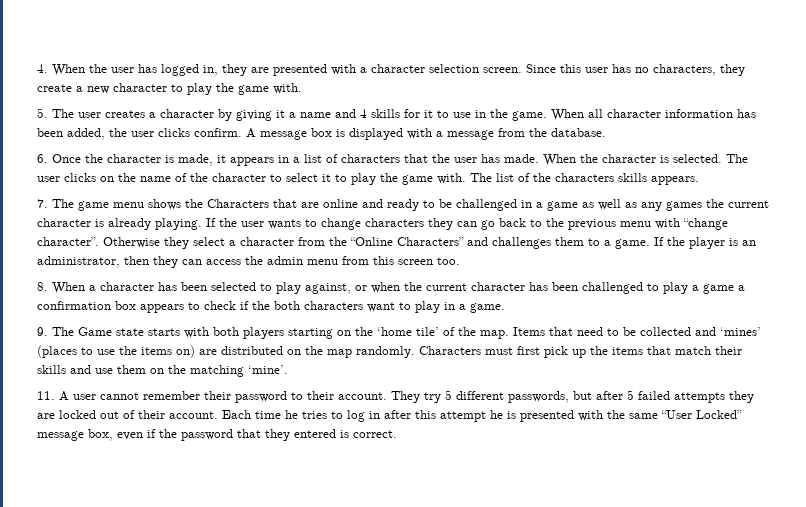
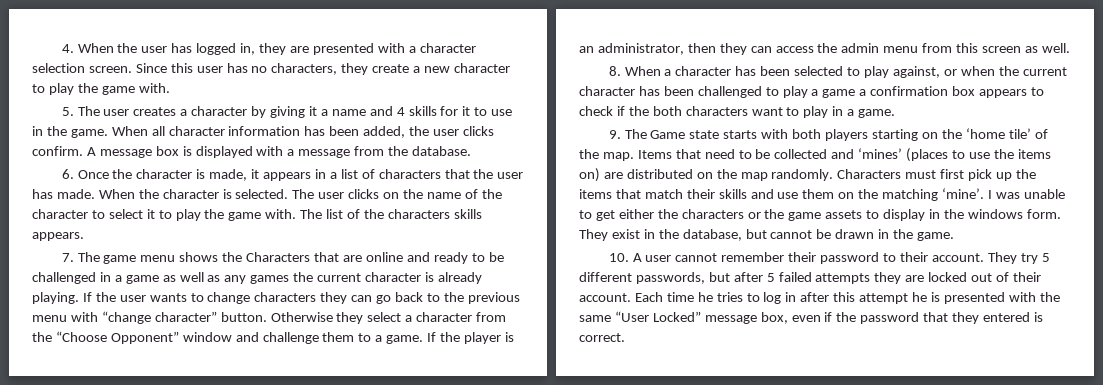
- If the user wants to change characters they can go back to the previous menu with “change character”.
+ If the user wants to change characters they can go back to the previous menu with “change character” button.
- Otherwise they select a character from the “Online Characters” and challenges them to a game.
+ Otherwise they select a character from the “Choose Opponent” window and challenge them to a game.
- If the player is an administrator, then they can access the admin menu from this screen too.
+ If the player is an administrator, then they can access the admin menu from this screen as well.
- Characters must first pick up the items that match their skills and use them on the matching ‘mine’.
- 11. A user cannot remember their password to their account.
+ Characters must first pick up the items that match their skills and use them on the matching ‘mine’. I was unable to get either the characters or the game assets to display in the windows form. They exist in the database, but cannot be drawn in the game.
+ 10. A user cannot remember their password to their account.

